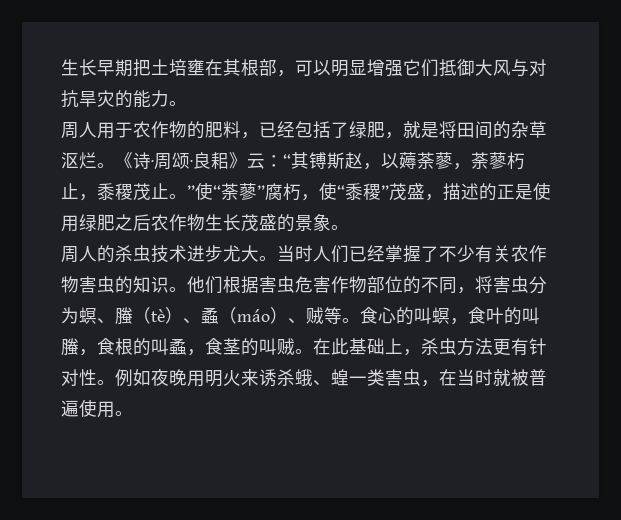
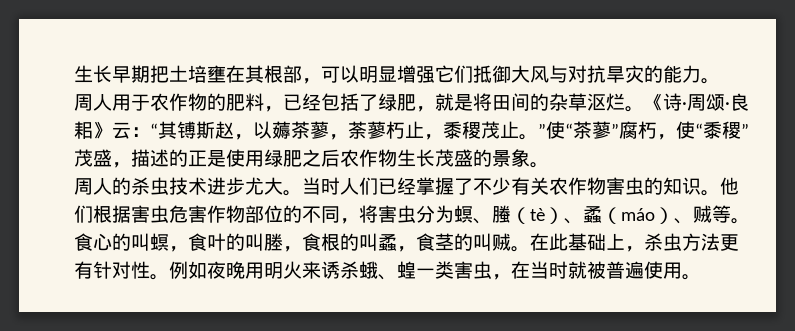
- 《诗·周颂·良耜》云：“其镈斯赵，以薅荼蓼，荼蓼朽止，黍稷茂止。”使“荼蓼”腐朽，使“黍稷”茂盛，描述的正是使用绿肥之后农作物生长茂盛的景象。
+ 《诗·周颂·良耜》云：“其镈斯赵，以薅茶蓼，荼蓼朽止，黍稷茂止。”使“茶蓼”腐朽，使“黍稷”茂盛，描述的正是使用绿肥之后农作物生长茂盛的景象。
- 食心的叫螟，食叶的叫螣，食根的叫蟊，食茎的叫贼。
+ 食心的叫螟，食叶的叫塍，食根的叫蟊，食茎的叫贼。

